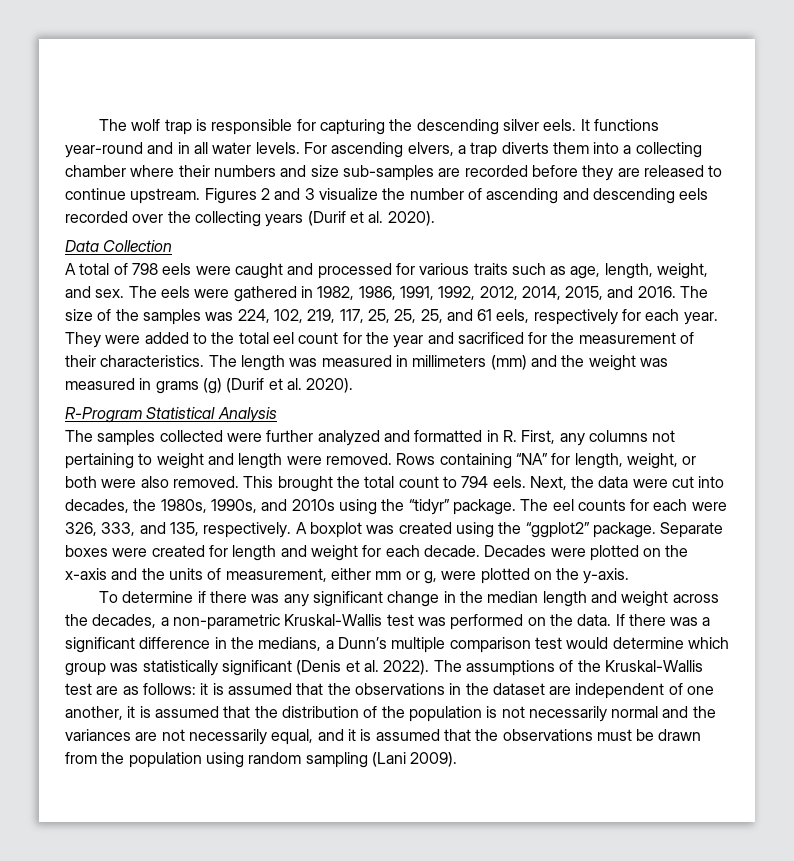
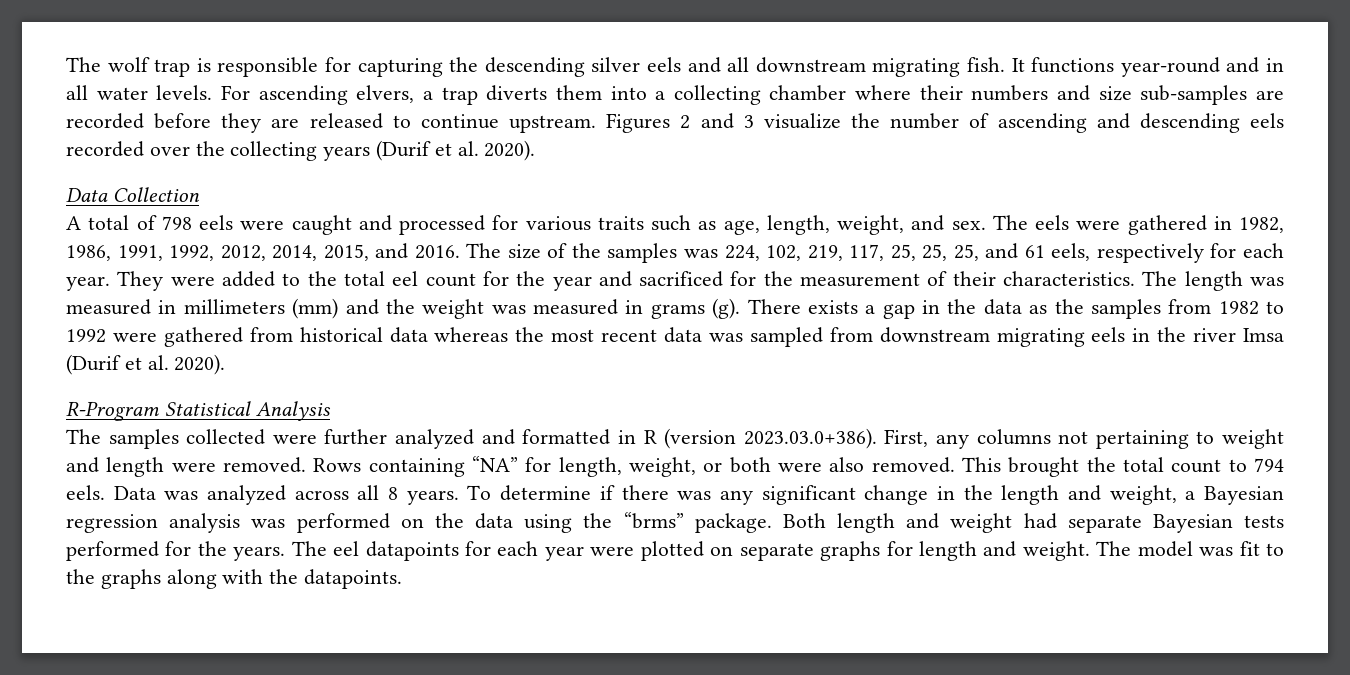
- The wolf trap is responsible for capturing the descending silver eels.
+ The wolf trap is responsible for capturing the descending silver eels and all downstream migrating fish.
- The length was measured in millimeters (mm) and the weight was measured in grams (g) (Durif et al. 2020).
+ The length was measured in millimeters (mm) and the weight was measured in grams (g). There exists a gap in the data as the samples from 1982 to 1992 were gathered from historical data whereas the most recent data was sampled from downstream migrating eels in the river Imsa (Durif et al. 2020).
- The samples collected were further analyzed and formatted in R. First, any columns not pertaining to weight and length were removed.
+ The samples collected were further analyzed and formatted in R (version 2023.03.0+386). First, any columns not pertaining to weight and length were removed.
- Next, the data were cut into decades, the 1980s, 1990s, and 2010s using the “tidyr” package. The eel counts for each were 326, 333, and 135, respectively. A boxplot was created using the “ggplot2” package. Separate boxes were created for length and weight for each decade. Decades were plotted on the x-axis and the units of measurement, either mm or g, were plotted on the y-axis.
- To determine if there was any significant change in the median length and weight across the decades, a non-parametric Kruskal-Wallis test was performed on the data. If there was a significant difference in the medians, a Dunn’s multiple comparison test would determine which group was statistically significant (Denis et al. 2022). The assumptions of the Kruskal-Wallis test are as follows: it is assumed that the observations in the dataset are independent of one another, it is assumed that the distribution of the population is not necessarily normal and the variances are not necessarily equal, and it is assumed that the observations must be drawn from the population using random sampling (Lani 2009).
+ Data was analyzed across all 8 years. To determine if there was any significant change in the length and weight, a Bayesian regression analysis was performed on the data using the “brms” package. Both length and weight had separate Bayesian tests performed for the years. The eel datapoints for each year were plotted on separate graphs for length and weight. The model was fit to the graphs along with the datapoints.

